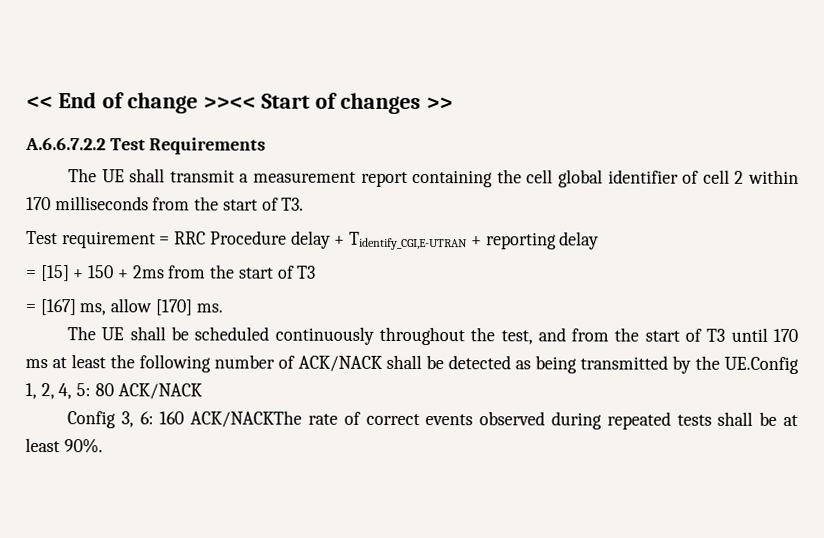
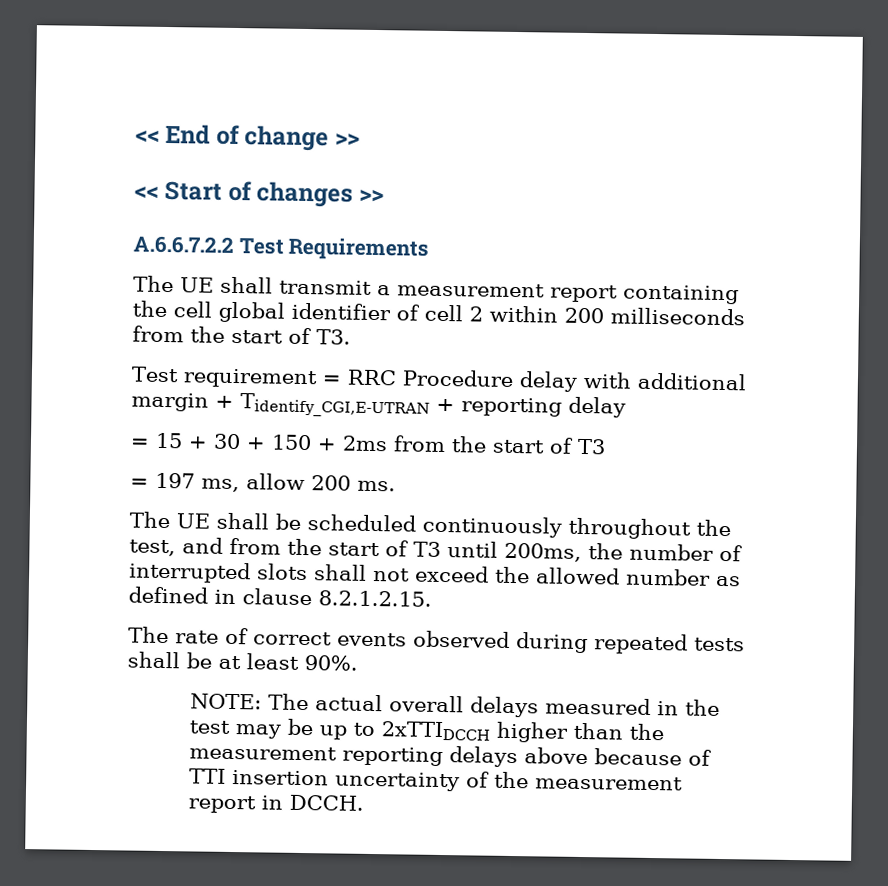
- << End of change >><< Start of changes >>
+ << End of change >>
+ << Start of changes >>
- The UE shall transmit a measurement report containing the cell global identifier of cell 2 within 170 milliseconds from the start of T3.
+ The UE shall transmit a measurement report containing the cell global identifier of cell 2 within 200 milliseconds from the start of T3.
- Test requirement = RRC Procedure delay + Tidentify_CGI,E-UTRAN + reporting delay
+ Test requirement = RRC Procedure delay with additional margin + Tidentify_CGI,E-UTRAN + reporting delay
- = [15] + 150 + 2ms from the start of T3
+ = 15 + 30 + 150 + 2ms from the start of T3
- = [167] ms, allow [170] ms.
+ = 197 ms, allow 200 ms.
- The UE shall be scheduled continuously throughout the test, and from the start of T3 until 170 ms at least the following number of ACK/NACK shall be detected as being transmitted by the UE.Config 1, 2, 4, 5: 80 ACK/NACK
- Config 3, 6: 160 ACK/NACKThe rate of correct events observed during repeated tests shall be at least 90%.
+ The UE shall be scheduled continuously throughout the test, and from the start of T3 until 200ms, the number of interrupted slots shall not exceed the allowed number as defined in clause 8.2.1.2.15.
+ The rate of correct events observed during repeated tests shall be at least 90%.
+ NOTE: The actual overall delays measured in the test may be up to 2xTTIDCCH higher than the measurement reporting delays above because of TTI insertion uncertainty of the measurement report in DCCH.

